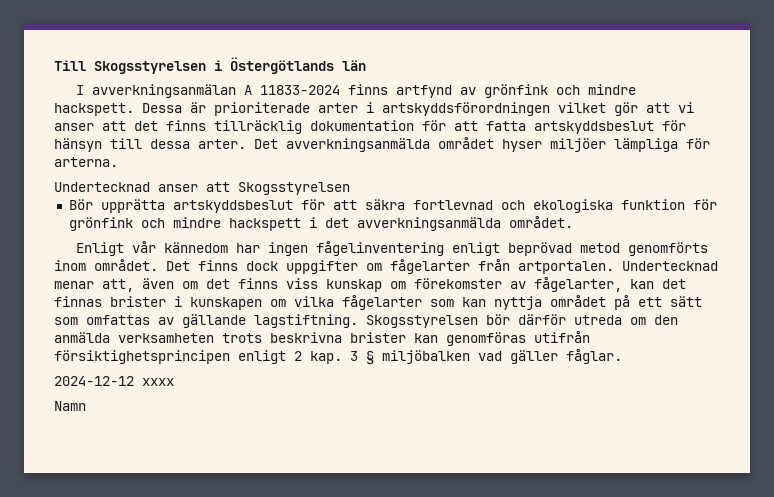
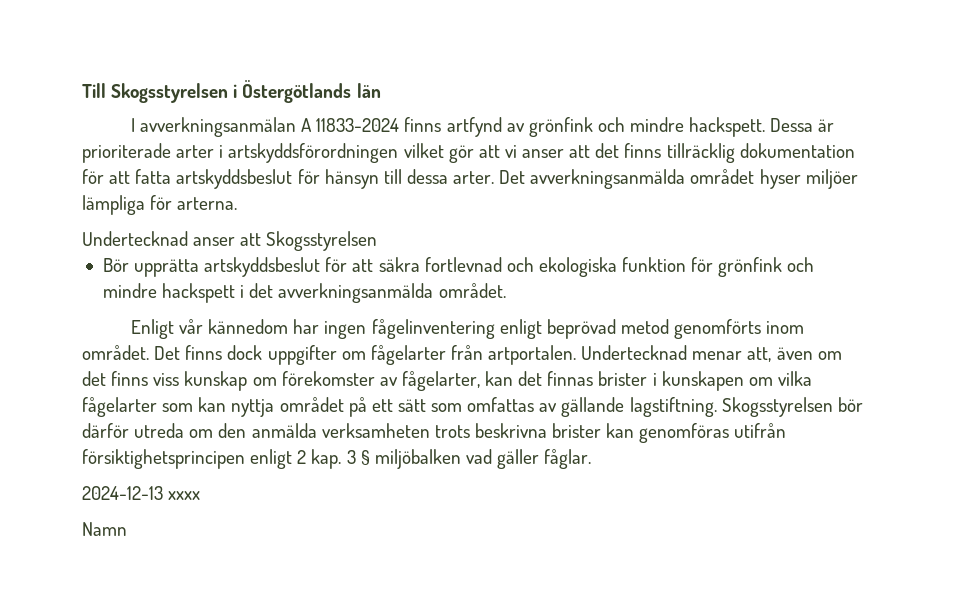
- 2024-12-12 xxxx
+ 2024-12-13 xxxx

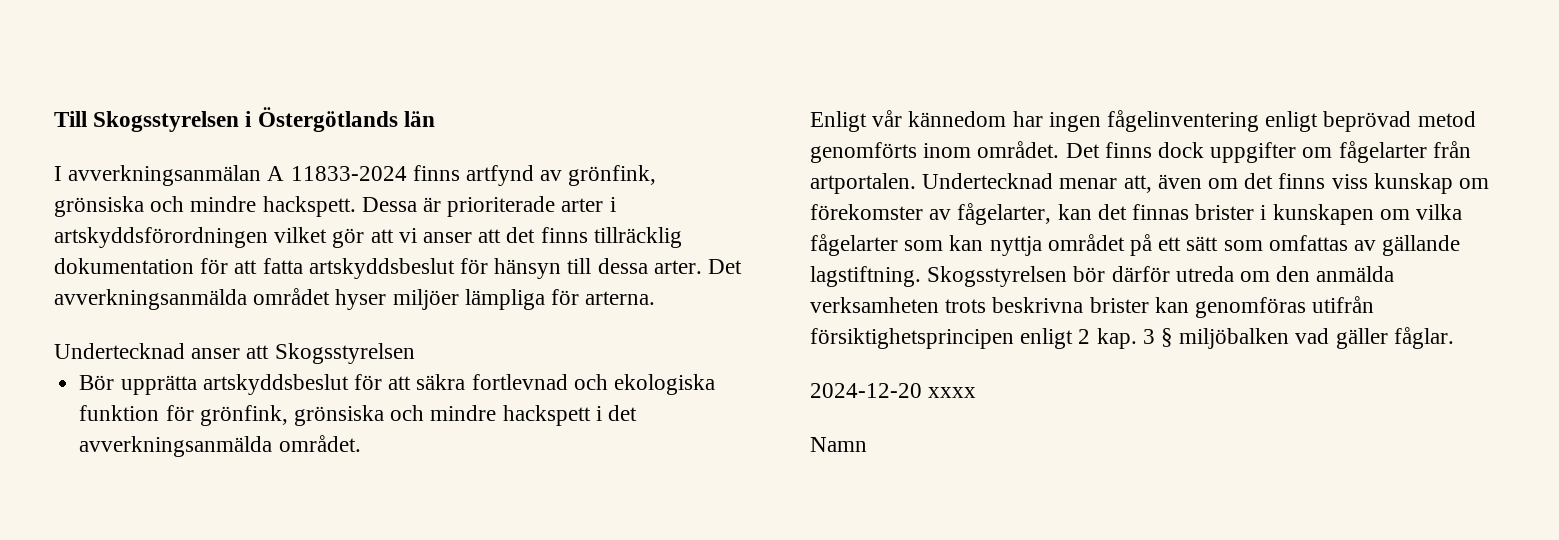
- I avverkningsanmälan A 11833-2024 finns artfynd av grönfink och mindre hackspett.
+ I avverkningsanmälan A 11833-2024 finns artfynd av grönfink, grönsiska och mindre hackspett.
- Bör upprätta artskyddsbeslut för att säkra fortlevnad och ekologiska funktion för grönfink och mindre hackspett i det avverkningsanmälda området.
+ Bör upprätta artskyddsbeslut för att säkra fortlevnad och ekologiska funktion för grönfink, grönsiska och mindre hackspett i det avverkningsanmälda området.
- 2024-12-13 xxxx
+ 2024-12-20 xxxx

